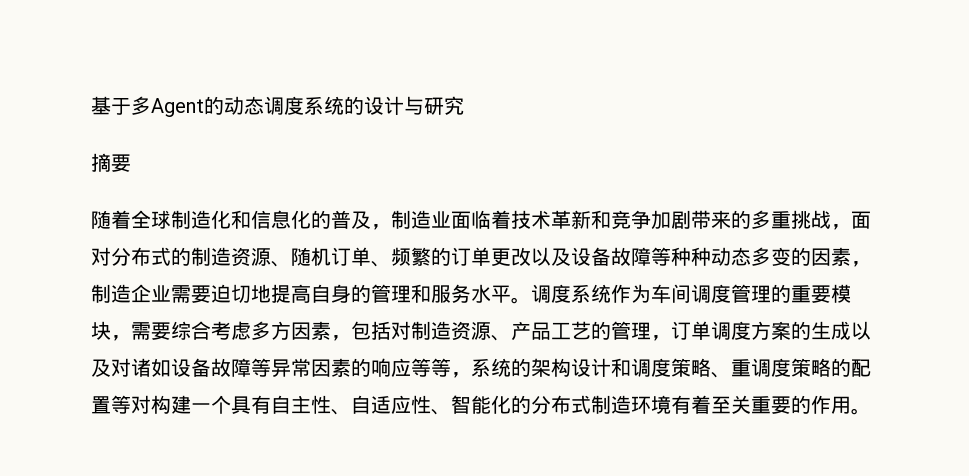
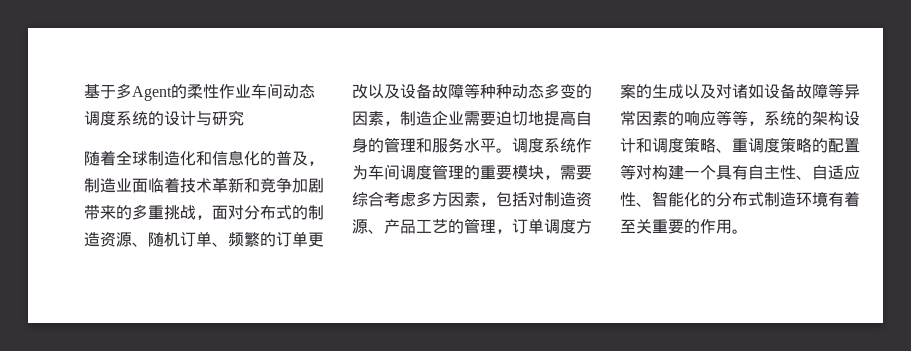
- 基于多Agent的动态调度系统的设计与研究
+ 基于多Agent的柔性作业车间动态调度系统的设计与研究
- 摘要

